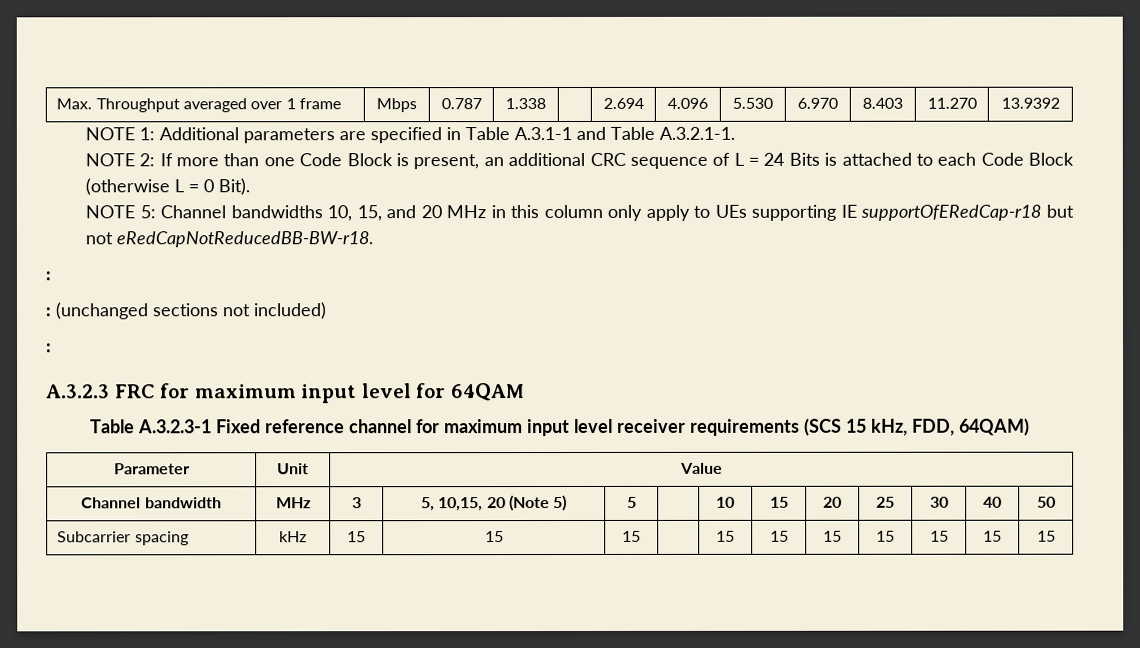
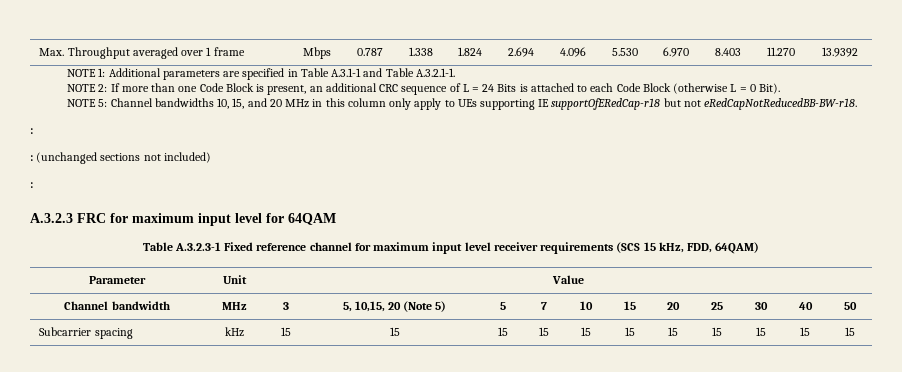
- Max. Throughput averaged over 1 frame | Mbps | 0.787 | 1.338 | | 2.694 | 4.096 | 5.530 | 6.970 | 8.403 | 11.270 | 13.9392
+ Max. Throughput averaged over 1 frame | Mbps | 0.787 | 1.338 | 1.824 | 2.694 | 4.096 | 5.530 | 6.970 | 8.403 | 11.270 | 13.9392
- Channel bandwidth | MHz | 3 | 5, 10,15, 20 (Note 5) | 5 | | 10 | 15 | 20 | 25 | 30 | 40 | 50
+ Channel bandwidth | MHz | 3 | 5, 10,15, 20 (Note 5) | 5 | 7 | 10 | 15 | 20 | 25 | 30 | 40 | 50
- Subcarrier spacing | kHz | 15 | 15 | 15 | | 15 | 15 | 15 | 15 | 15 | 15 | 15
+ Subcarrier spacing | kHz | 15 | 15 | 15 | 15 | 15 | 15 | 15 | 15 | 15 | 15 | 15

